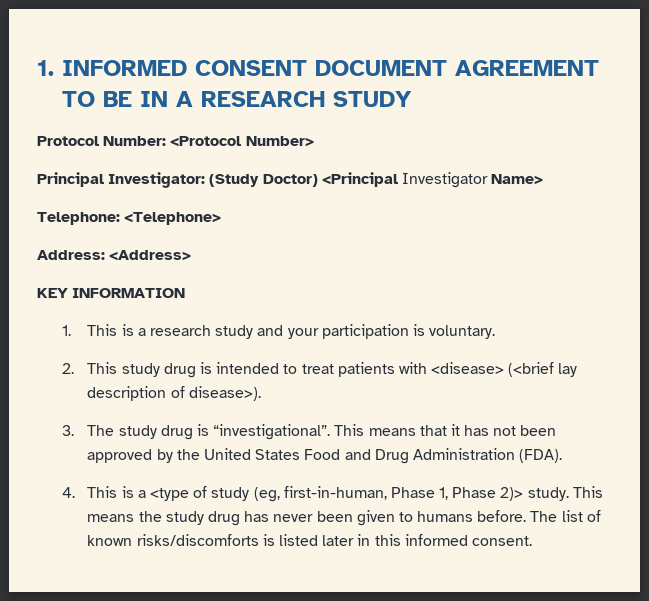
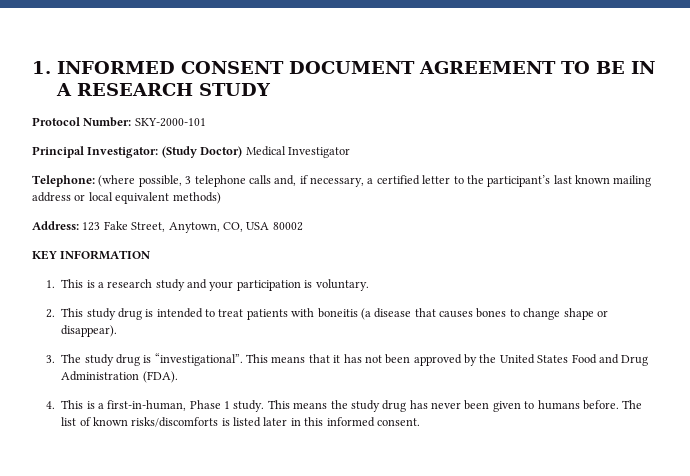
- Protocol Number: <Protocol Number>
+ Protocol Number: SKY-2000-101
- Principal Investigator: (Study Doctor) <Principal Investigator Name>
+ Principal Investigator: (Study Doctor) Medical Investigator
- Telephone: <Telephone>
- Address: <Address>
+ Telephone: (where possible, 3 telephone calls and, if necessary, a certified letter to the participant’s last known mailing address or local equivalent methods)
+ Address: 123 Fake Street, Anytown, CO, USA 80002
- 2. This study drug is intended to treat patients with <disease> (<brief lay description of disease>).
+ 2. This study drug is intended to treat patients with boneitis (a disease that causes bones to change shape or disappear).
- 4. This is a <type of study (eg, first-in-human, Phase 1, Phase 2)> study.
+ 4. This is a first-in-human, Phase 1 study.

